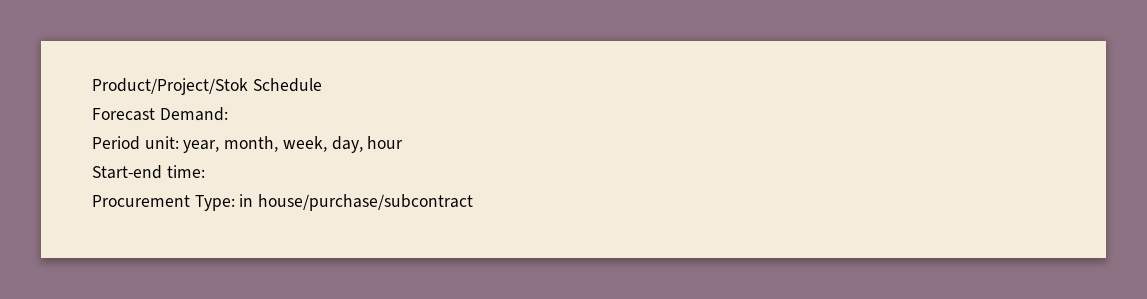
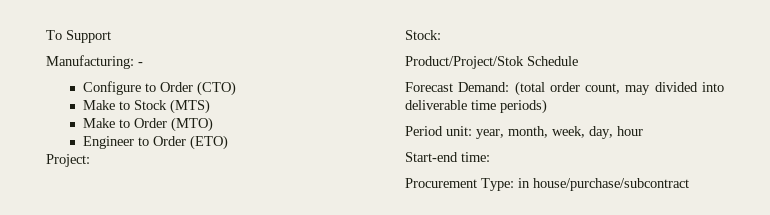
+ To Support
+ Manufacturing: -
+ Configure to Order (CTO)
+ Make to Stock (MTS)
+ Make to Order (MTO)
+ Engineer to Order (ETO)
+ Project:
+ Stock:
  Product/Project/Stok Schedule
- Forecast Demand:
+ Forecast Demand: (total order count, may divided into deliverable time periods)

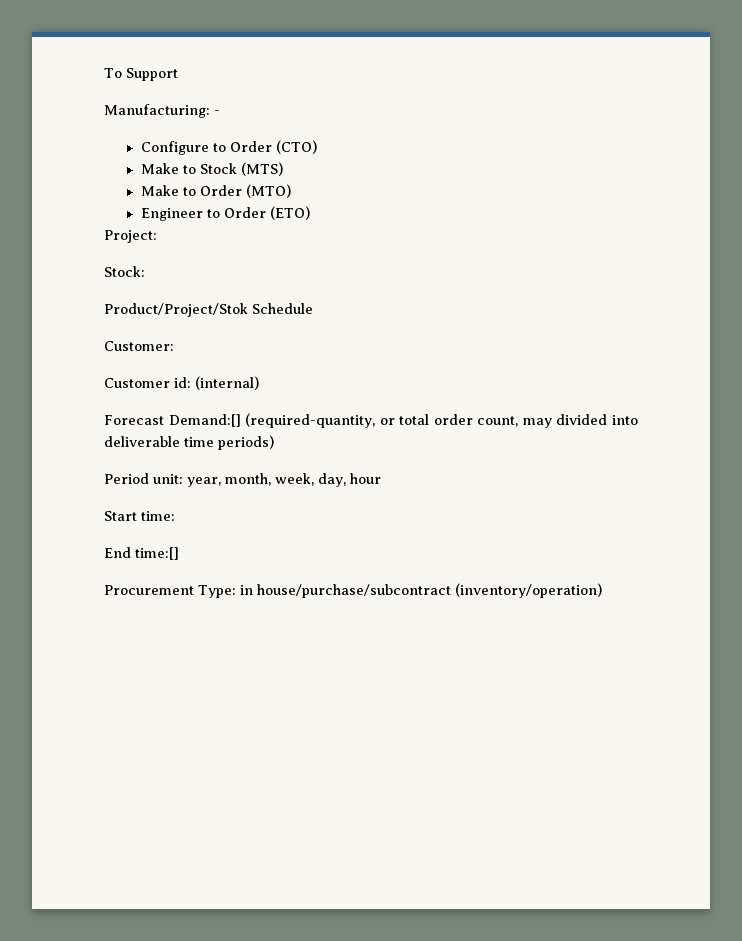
- Forecast Demand: (total order count, may divided into deliverable time periods)
+ Customer:
+ Customer id: (internal)
+ Forecast Demand:[] (required-quantity, or total order count, may divided into deliverable time periods)
- Start-end time:
+ Start time:
+ End time:[]
- Procurement Type: in house/purchase/subcontract
+ Procurement Type: in house/purchase/subcontract (inventory/operation)

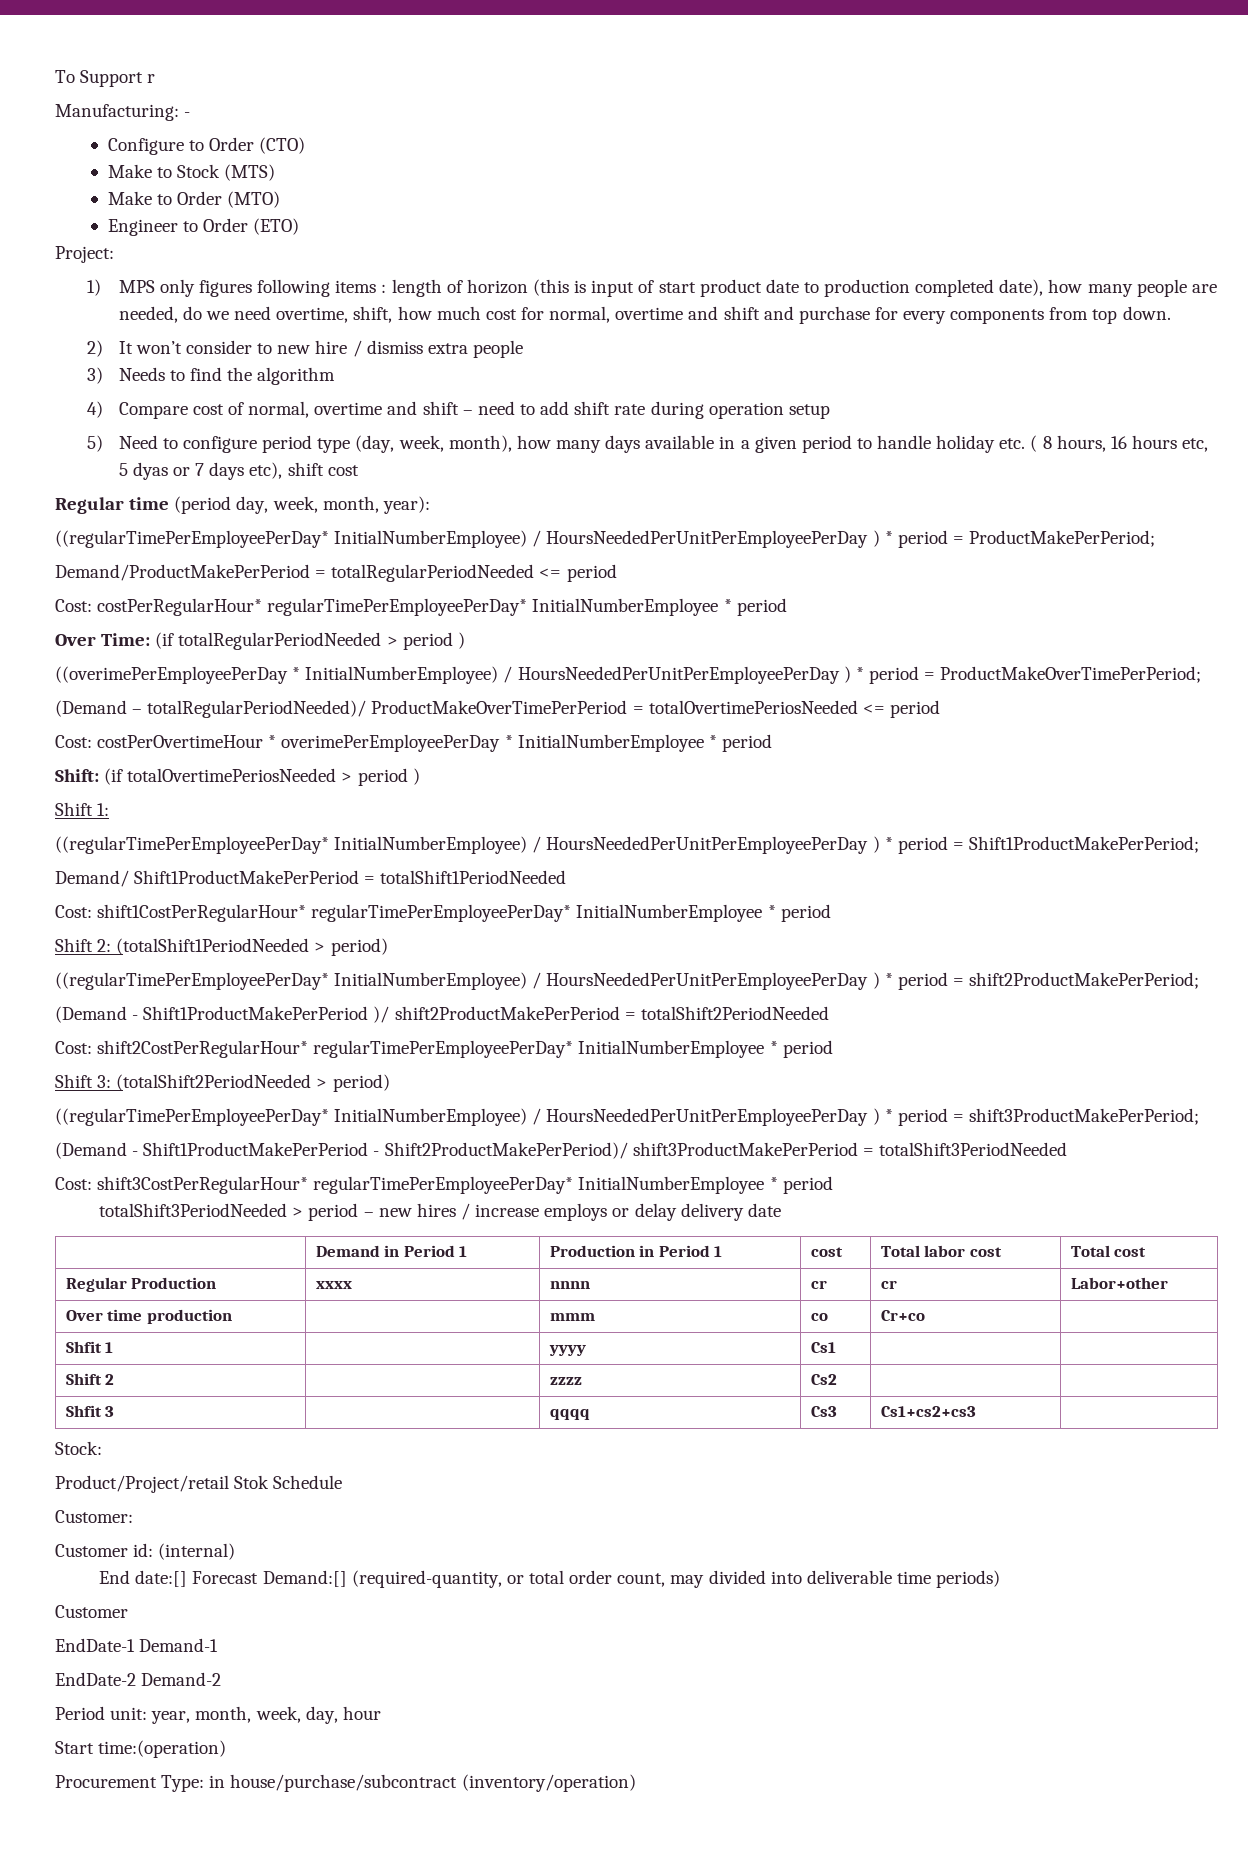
- To Support
+ To Support r
+ 1) MPS only figures following items : length of horizon (this is input of start product date to production completed date), how many people are needed, do we need overtime, shift, how much cost for normal, overtime and shift and purchase for every components from top down.
+ 2) It won’t consider to new hire / dismiss extra people
+ 3) Needs to find the algorithm
+ 4) Compare cost of normal, overtime and shift – need to add shift rate during operation setup
+ 5) Need to configure period type (day, week, month), how many days available in a given period to handle holiday etc. ( 8 hours, 16 hours etc, 5 dyas or 7 days etc), shift cost
+ Regular time (period day, week, month, year):
+ ((regularTimePerEmployeePerDay* InitialNumberEmployee) / HoursNeededPerUnitPerEmployeePerDay ) * period = ProductMakePerPeriod;
+ Demand/ProductMakePerPeriod = totalRegularPeriodNeeded <= period
+ Cost: costPerRegularHour* regularTimePerEmployeePerDay* InitialNumberEmployee * period
+ Over Time: (if totalRegularPeriodNeeded > period )
+ ((overimePerEmployeePerDay * InitialNumberEmployee) / HoursNeededPerUnitPerEmployeePerDay ) * period = ProductMakeOverTimePerPeriod;
+ (Demand – totalRegularPeriodNeeded)/ ProductMakeOverTimePerPeriod = totalOvertimePeriosNeeded <= period
+ Cost: costPerOvertimeHour * overimePerEmployeePerDay * InitialNumberEmployee * period
+ Shift: (if totalOvertimePeriosNeeded > period )
+ Shift 1:
+ ((regularTimePerEmployeePerDay* InitialNumberEmployee) / HoursNeededPerUnitPerEmployeePerDay ) * period = Shift1ProductMakePerPeriod;
+ Demand/ Shift1ProductMakePerPeriod = totalShift1PeriodNeeded
+ Cost: shift1CostPerRegularHour* regularTimePerEmployeePerDay* InitialNumberEmployee * period
+ Shift 2: (totalShift1PeriodNeeded > period)
+ ((regularTimePerEmployeePerDay* InitialNumberEmployee) / HoursNeededPerUnitPerEmployeePerDay ) * period = shift2ProductMakePerPeriod;
+ (Demand - Shift1ProductMakePerPeriod )/ shift2ProductMakePerPeriod = totalShift2PeriodNeeded
+ Cost: shift2CostPerRegularHour* regularTimePerEmployeePerDay* InitialNumberEmployee * period
+ Shift 3: (totalShift2PeriodNeeded > period)
+ ((regularTimePerEmployeePerDay* InitialNumberEmployee) / HoursNeededPerUnitPerEmployeePerDay ) * period = shift3ProductMakePerPeriod;
+ (Demand - Shift1ProductMakePerPeriod - Shift2ProductMakePerPeriod)/ shift3ProductMakePerPeriod = totalShift3PeriodNeeded
+ Cost: shift3CostPerRegularHour* regularTimePerEmployeePerDay* InitialNumberEmployee * period
+ totalShift3PeriodNeeded > period – new hires / increase employs or delay delivery date
+ | Demand in Period 1 | Production in Period 1 | cost | Total labor cost | Total cost
+ Regular Production | xxxx | nnnn | cr | cr | Labor+other
+ Over time production | | mmm | co | Cr+co |
+ Shfit 1 | | yyyy | Cs1 | |
+ Shift 2 | | zzzz | Cs2 | |
+ Shfit 3 | | qqqq | Cs3 | Cs1+cs2+cs3 |
- Product/Project/Stok Schedule
+ Product/Project/retail Stok Schedule
- Forecast Demand:[] (required-quantity, or total order count, may divided into deliverable time periods)
+ End date:[] Forecast Demand:[] (required-quantity, or total order count, may divided into deliverable time periods)
+ Customer
+ EndDate-1 Demand-1
+ EndDate-2 Demand-2
- Start time:
- End time:[]
+ Start time:(operation)

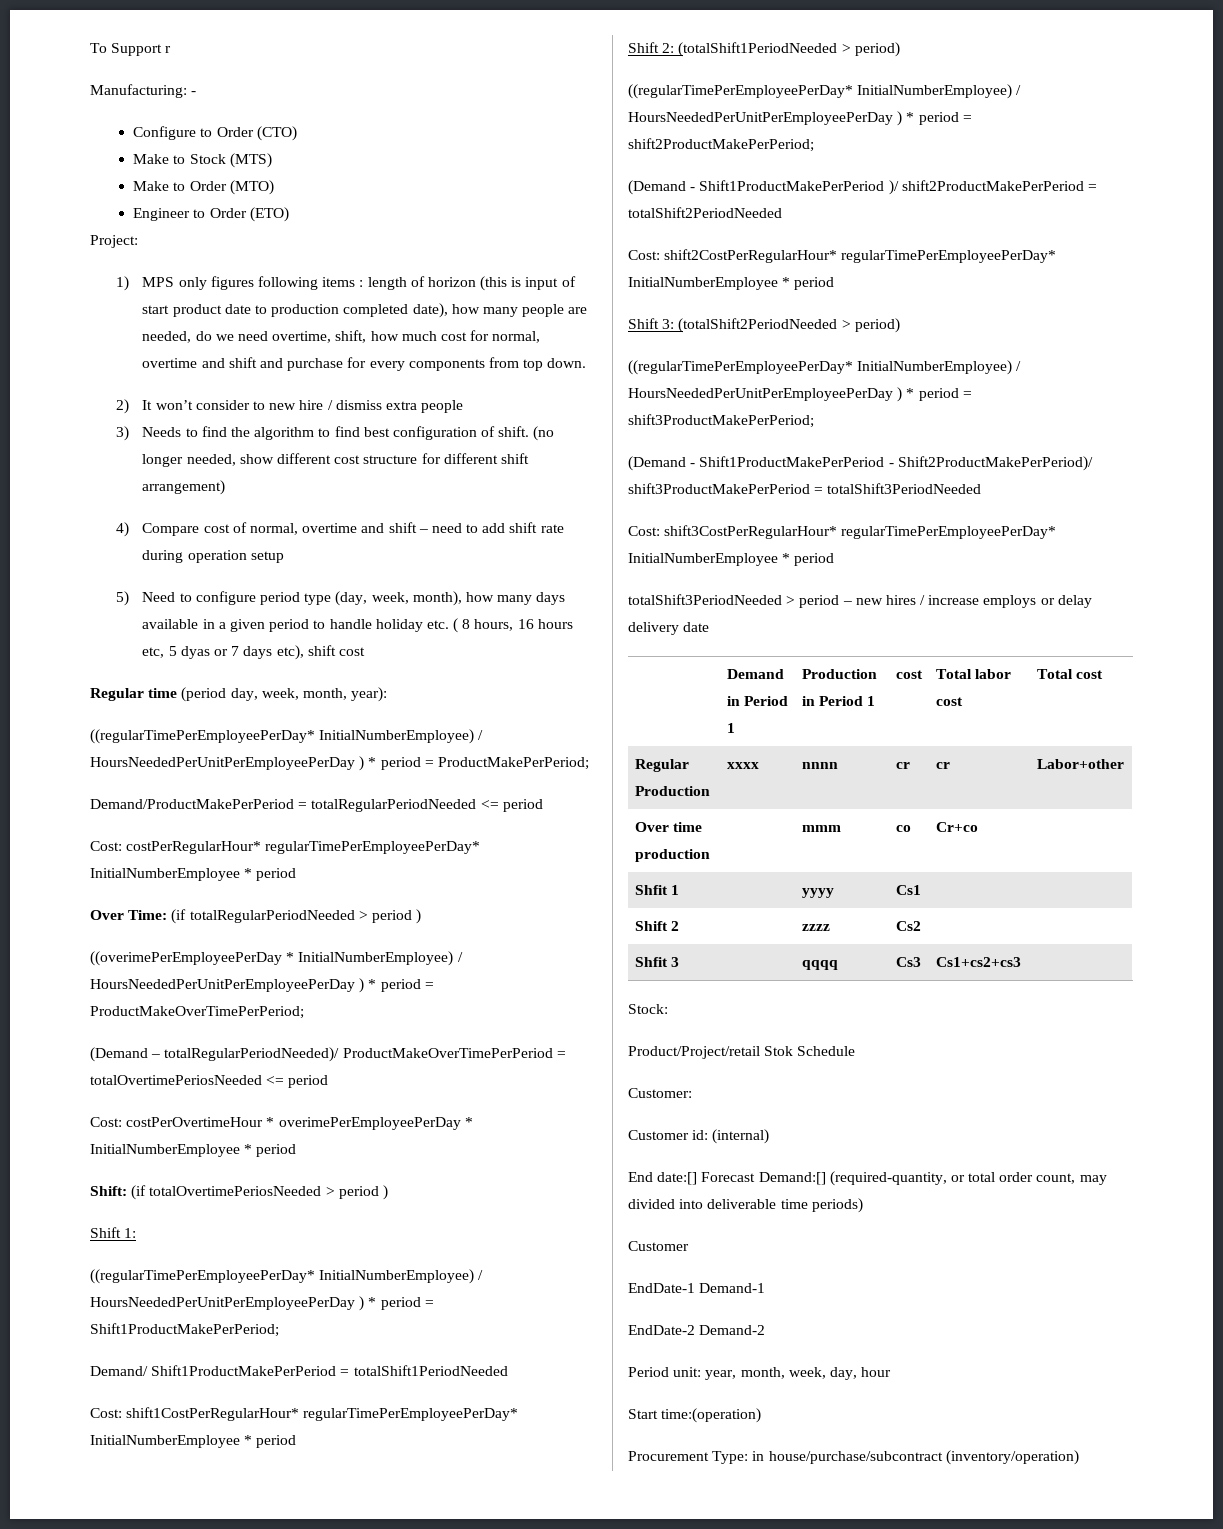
- 3) Needs to find the algorithm
+ 3) Needs to find the algorithm to find best configuration of shift. (no longer needed, show different cost structure for different shift arrangement)

